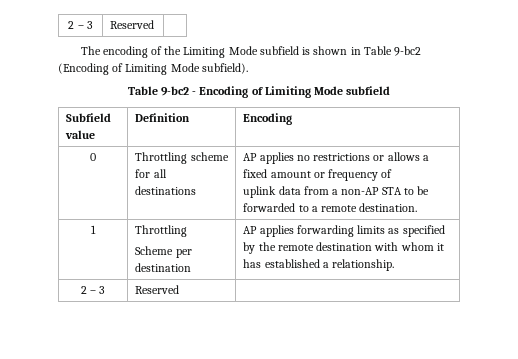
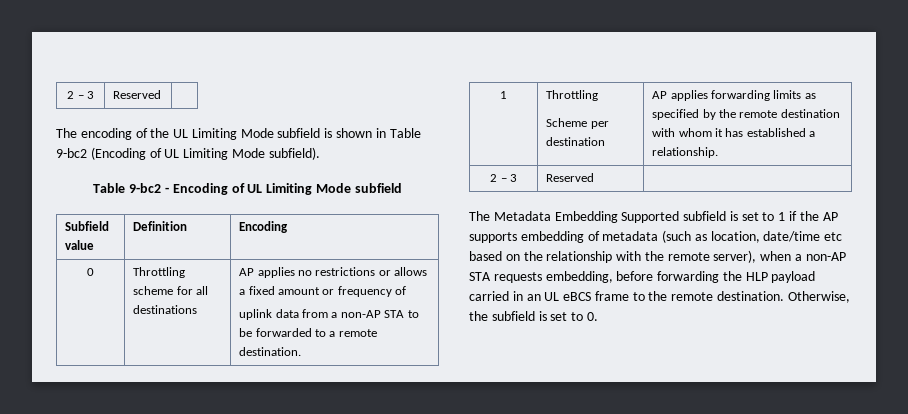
- The encoding of the Limiting Mode subfield is shown in Table 9-bc2 (Encoding of Limiting Mode subfield).
+ The encoding of the UL Limiting Mode subfield is shown in Table 9-bc2 (Encoding of UL Limiting Mode subfield).
- Table 9-bc2 - Encoding of Limiting Mode subfield
+ Table 9-bc2 - Encoding of UL Limiting Mode subfield
+ The Metadata Embedding Supported subfield is set to 1 if the AP supports embedding of metadata (such as location, date/time etc based on the relationship with the remote server), when a non-AP STA requests embedding, before forwarding the HLP payload carried in an UL eBCS frame to the remote destination. Otherwise, the subfield is set to 0.

